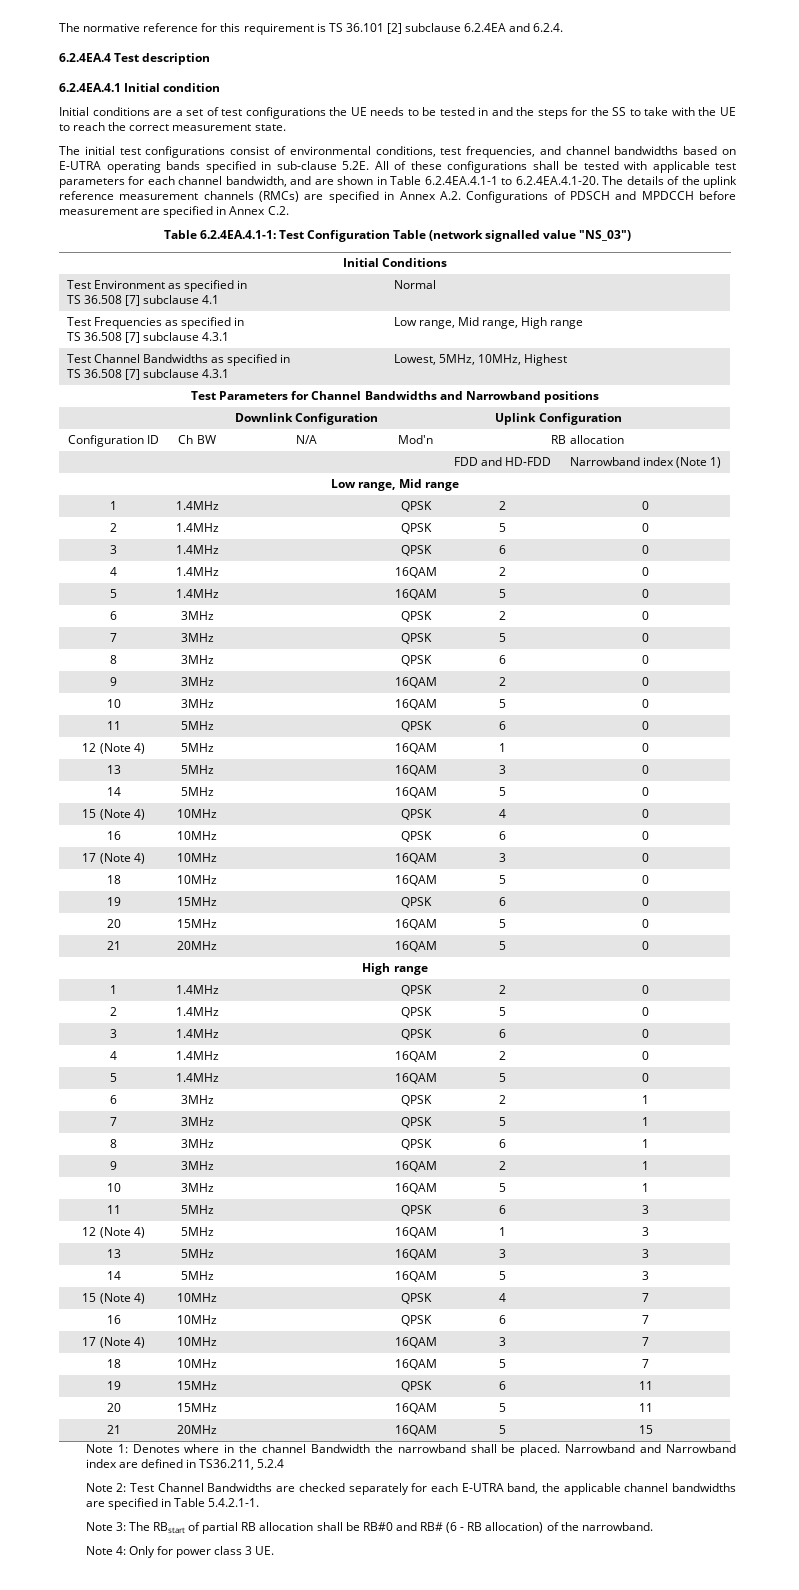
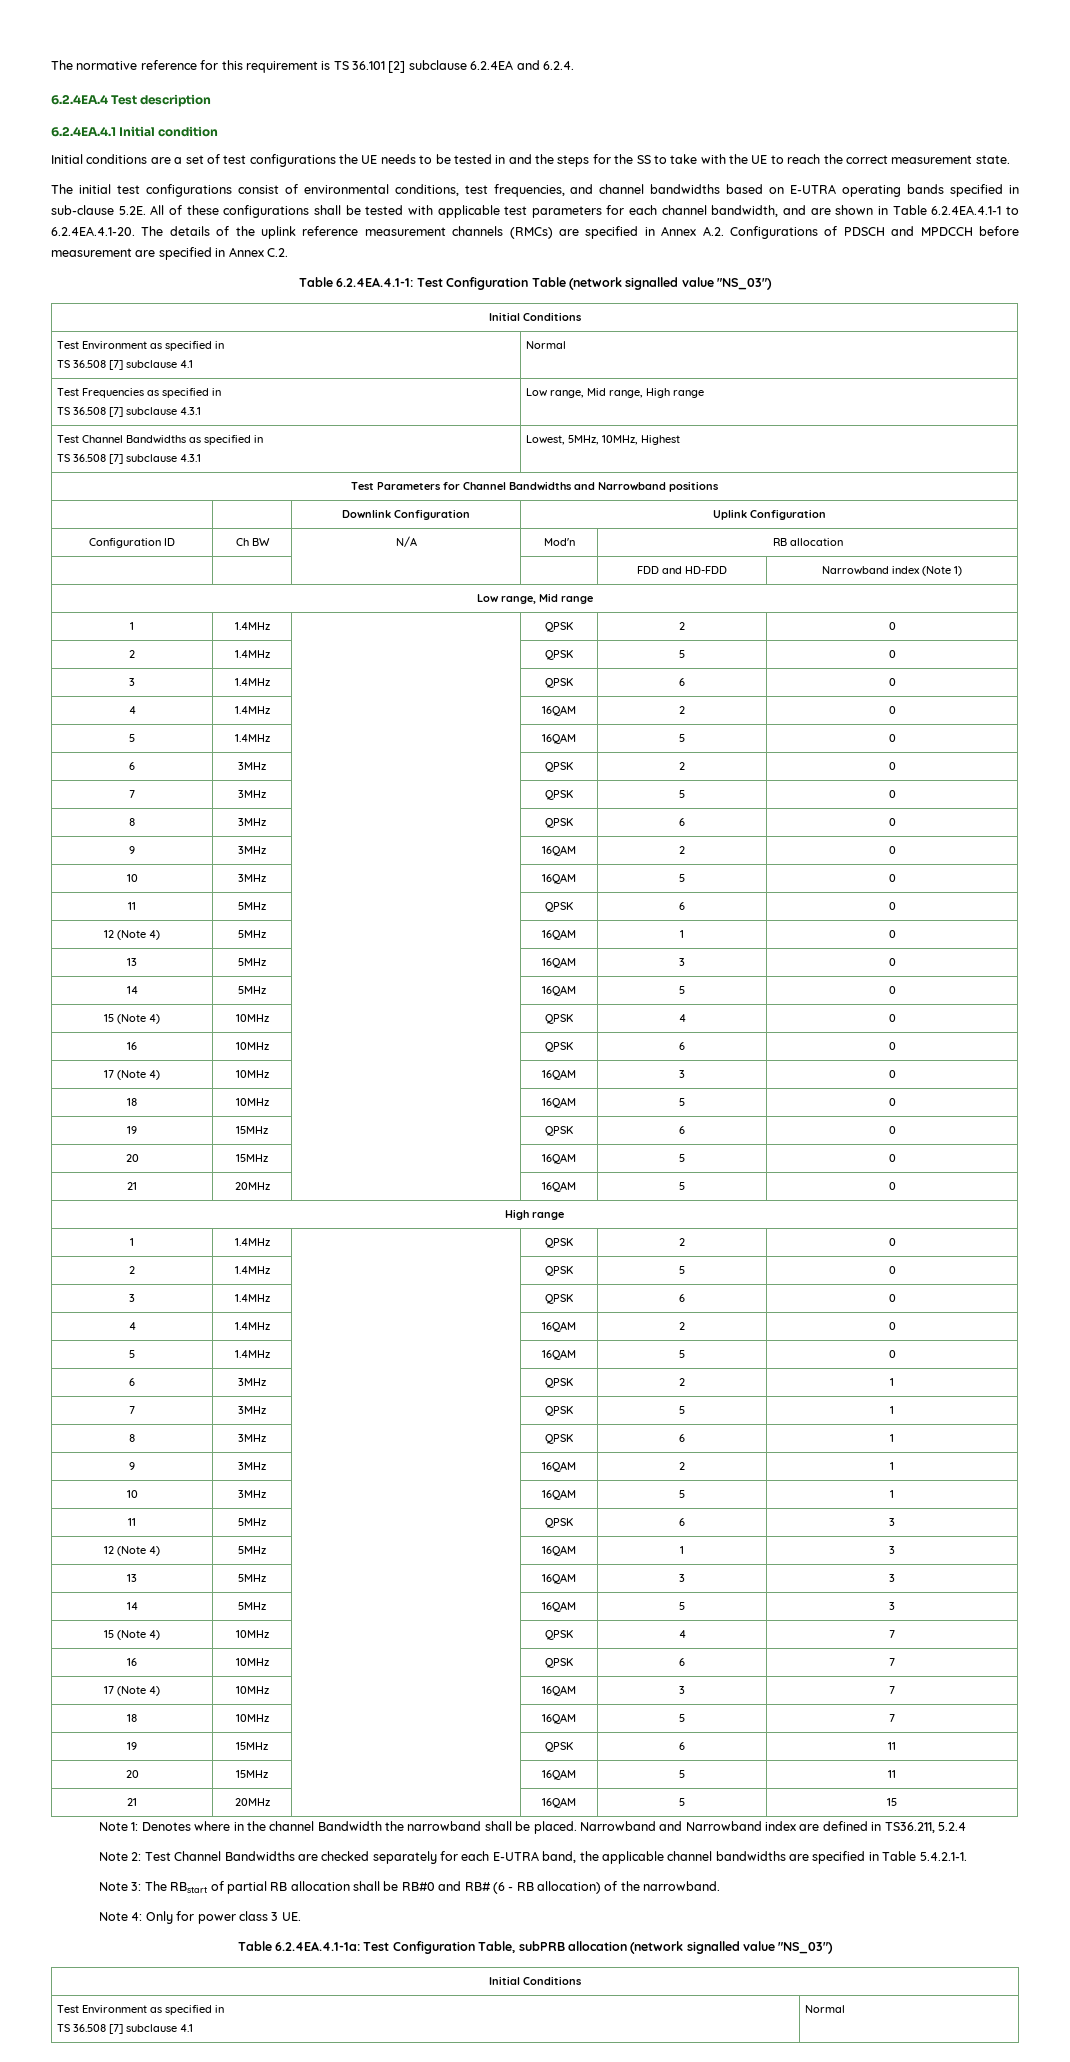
+ Table 6.2.4EA.4.1-1a: Test Configuration Table, subPRB allocation (network signalled value "NS_03")
+ Initial Conditions
+ Test Environment as specified in
+ TS 36.508 [7] subclause 4.1 | Normal

